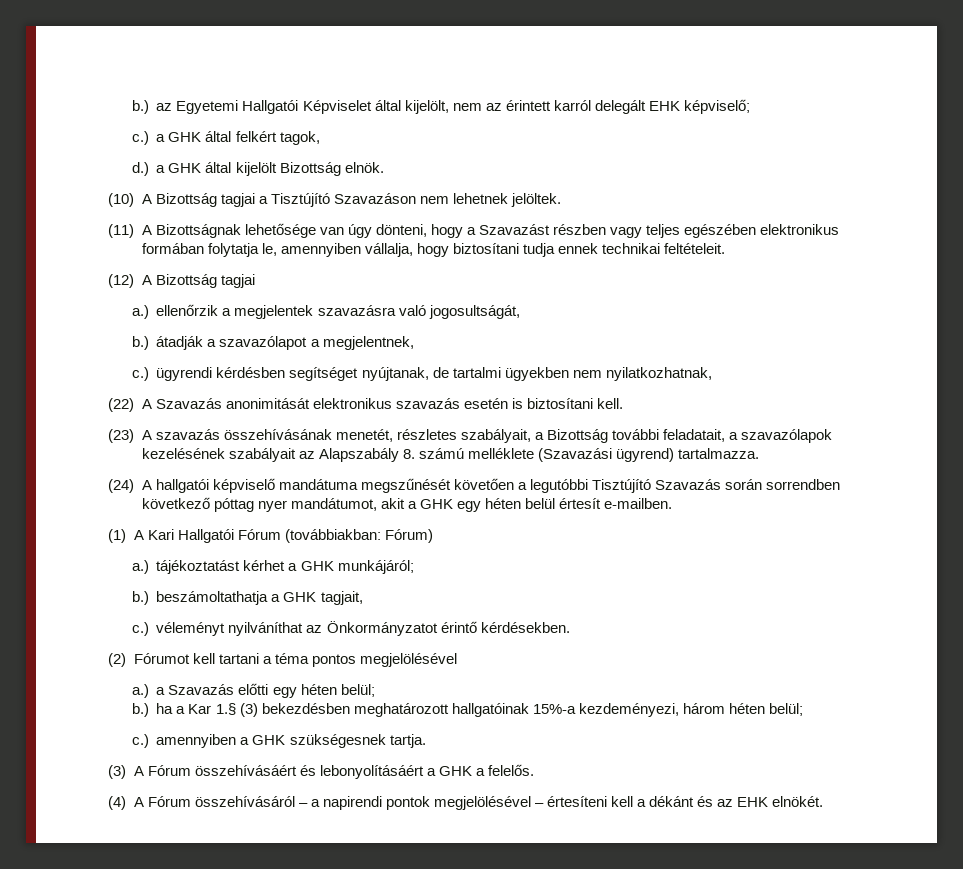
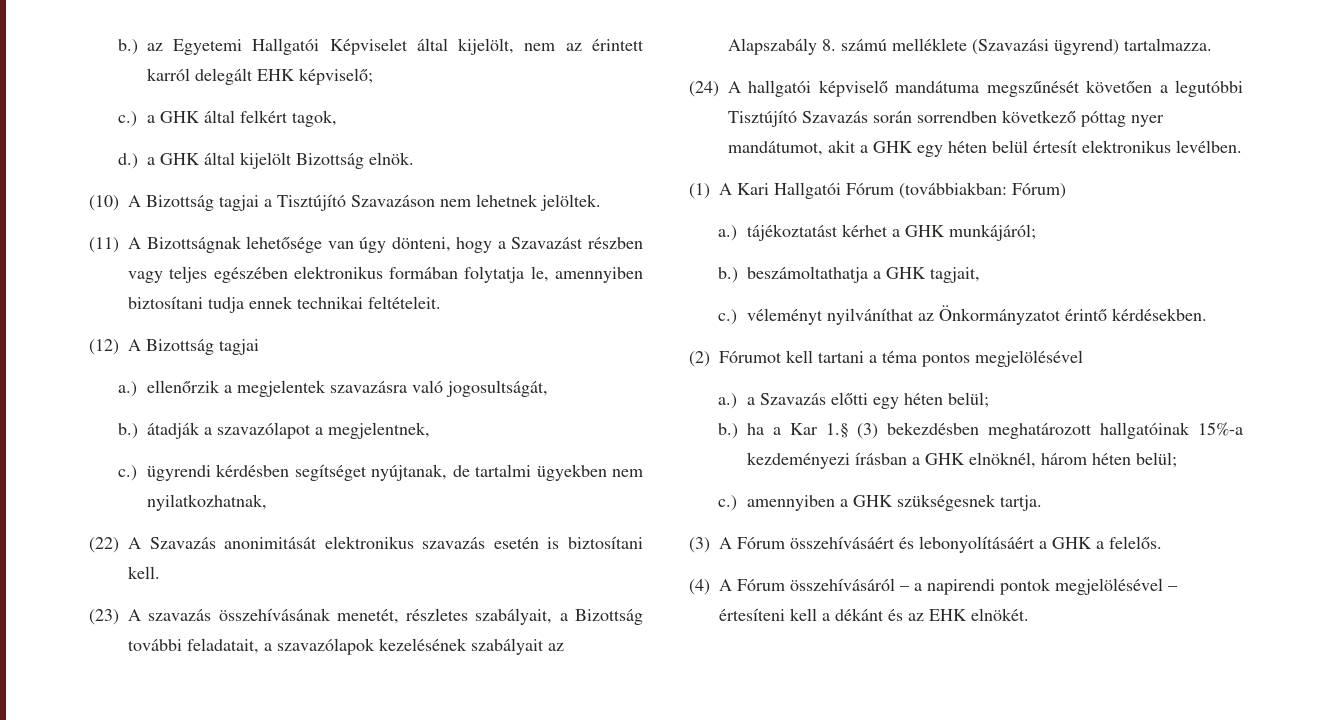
- (11) A Bizottságnak lehetősége van úgy dönteni, hogy a Szavazást részben vagy teljes egészében elektronikus formában folytatja le, amennyiben vállalja, hogy biztosítani tudja ennek technikai feltételeit.
+ (11) A Bizottságnak lehetősége van úgy dönteni, hogy a Szavazást részben vagy teljes egészében elektronikus formában folytatja le, amennyiben biztosítani tudja ennek technikai feltételeit.
- (24) A hallgatói képviselő mandátuma megszűnését követően a legutóbbi Tisztújító Szavazás során sorrendben következő póttag nyer mandátumot, akit a GHK egy héten belül értesít e-mailben.
+ (24) A hallgatói képviselő mandátuma megszűnését követően a legutóbbi Tisztújító Szavazás során sorrendben következő póttag nyer mandátumot, akit a GHK egy héten belül értesít elektronikus levélben.
- b.) ha a Kar 1.§ (3) bekezdésben meghatározott hallgatóinak 15%-a kezdeményezi, három héten belül;
+ b.) ha a Kar 1.§ (3) bekezdésben meghatározott hallgatóinak 15%-a kezdeményezi írásban a GHK elnöknél, három héten belül;

